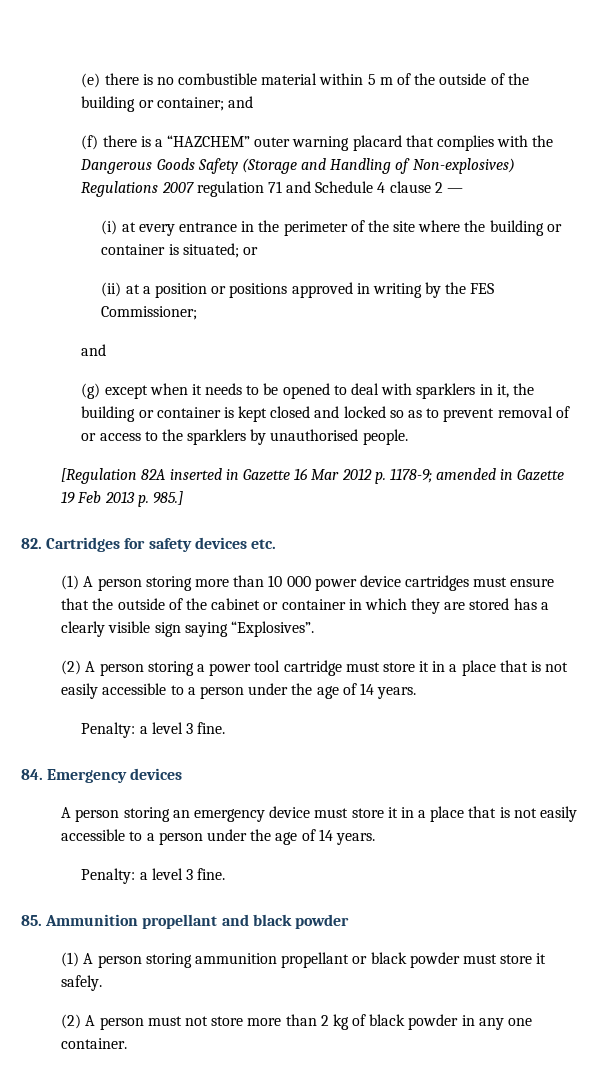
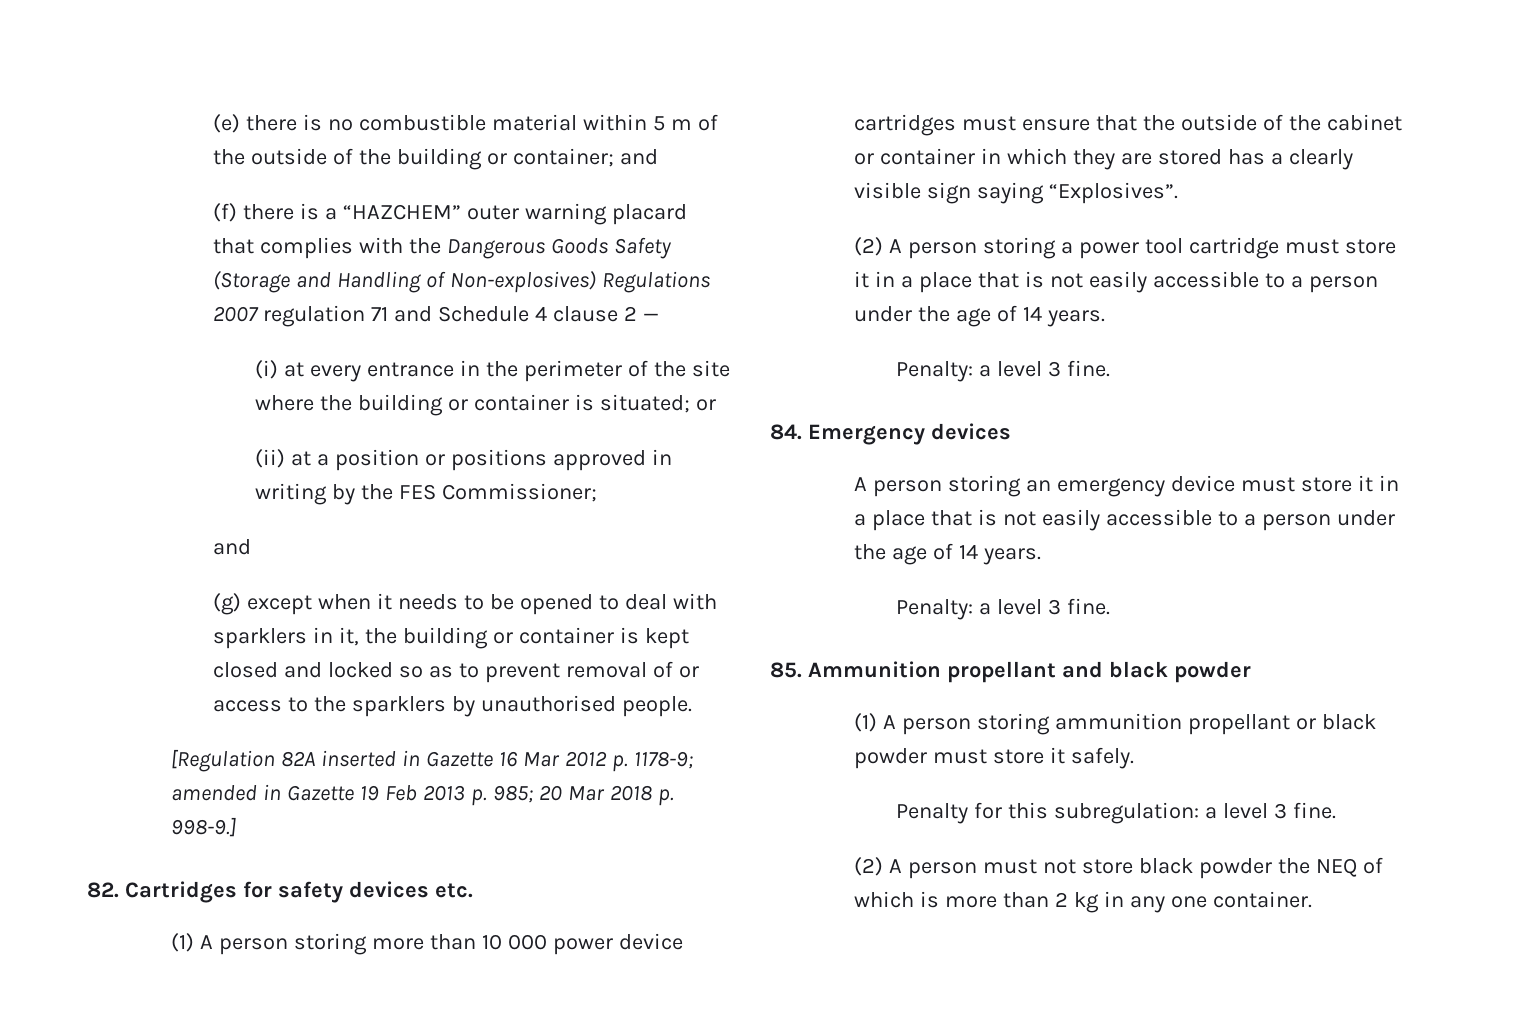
- [Regulation 82A inserted in Gazette 16 Mar 2012 p. 1178-9; amended in Gazette 19 Feb 2013 p. 985.]
+ [Regulation 82A inserted in Gazette 16 Mar 2012 p. 1178-9; amended in Gazette 19 Feb 2013 p. 985; 20 Mar 2018 p. 998-9.]
+ Penalty for this subregulation: a level 3 fine.
- (2) A person must not store more than 2 kg of black powder in any one container.
+ (2) A person must not store black powder the NEQ of which is more than 2 kg in any one container.

